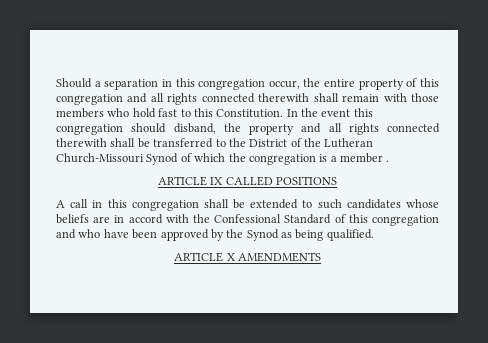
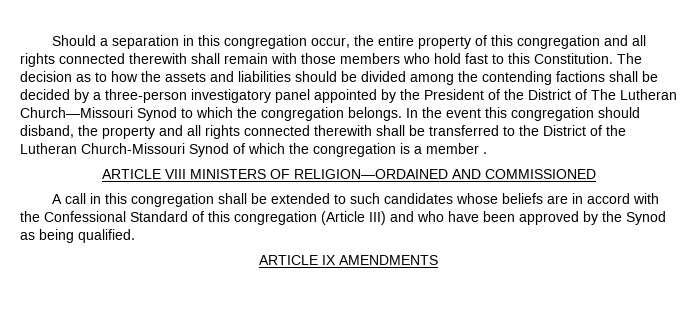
+ The decision as to how the assets and liabilities should be divided among the contending factions shall be decided by a three-person investigatory panel appointed by the President of the District of The Lutheran Church—Missouri Synod to which the congregation belongs.
- ARTICLE IX CALLED POSITIONS
+ ARTICLE VIII MINISTERS OF RELIGION—ORDAINED AND COMMISSIONED
- A call in this congregation shall be extended to such candidates whose beliefs are in accord with the Confessional Standard of this congregation and who have been approved by the Synod as being qualified.
+ A call in this congregation shall be extended to such candidates whose beliefs are in accord with the Confessional Standard of this congregation (Article III) and who have been approved by the Synod as being qualified.
- ARTICLE X AMENDMENTS
+ ARTICLE IX AMENDMENTS

